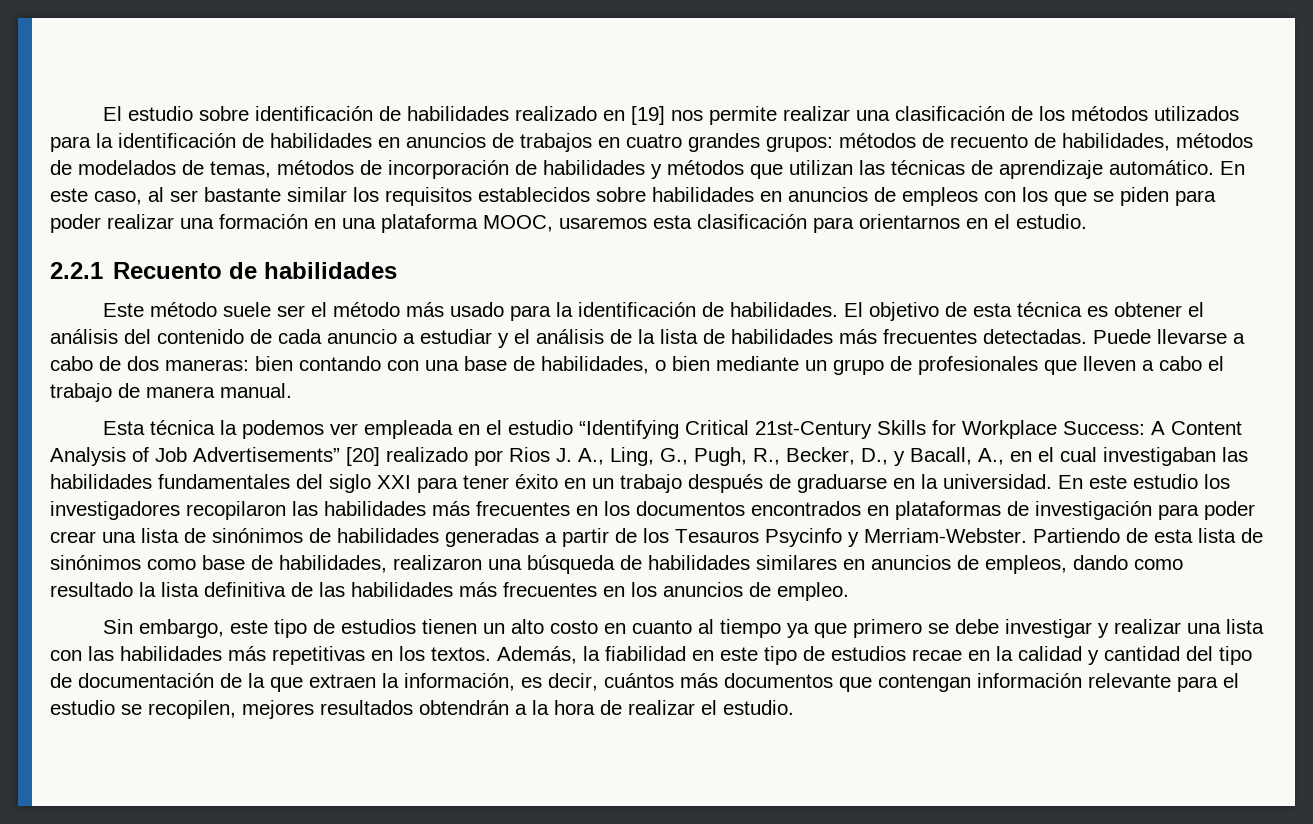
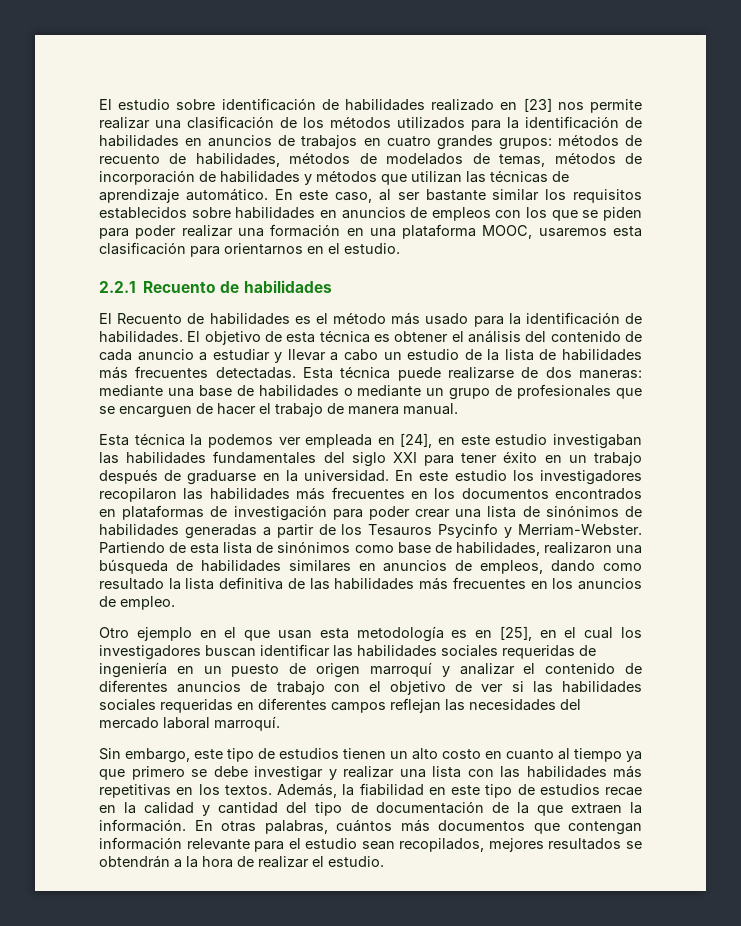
- El estudio sobre identificación de habilidades realizado en [19] nos permite realizar una clasificación de los métodos utilizados para la identificación de habilidades en anuncios de trabajos en cuatro grandes grupos: métodos de recuento de habilidades, métodos de modelados de temas, métodos de incorporación de habilidades y métodos que utilizan las técnicas de aprendizaje automático.
+ El estudio sobre identificación de habilidades realizado en [23] nos permite realizar una clasificación de los métodos utilizados para la identificación de habilidades en anuncios de trabajos en cuatro grandes grupos: métodos de recuento de habilidades, métodos de modelados de temas, métodos de incorporación de habilidades y métodos que utilizan las técnicas de aprendizaje automático.
- Este método suele ser el método más usado para la identificación de habilidades.
+ El Recuento de habilidades es el método más usado para la identificación de habilidades.
- El objetivo de esta técnica es obtener el análisis del contenido de cada anuncio a estudiar y el análisis de la lista de habilidades más frecuentes detectadas.
+ El objetivo de esta técnica es obtener el análisis del contenido de cada anuncio a estudiar y llevar a cabo un estudio de la lista de habilidades más frecuentes detectadas.
- Puede llevarse a cabo de dos maneras: bien contando con una base de habilidades, o bien mediante un grupo de profesionales que lleven a cabo el trabajo de manera manual.
+ Esta técnica puede realizarse de dos maneras: mediante una base de habilidades o mediante un grupo de profesionales que se encarguen de hacer el trabajo de manera manual.
- Esta técnica la podemos ver empleada en el estudio “Identifying Critical 21st-Century Skills for Workplace Success: A Content Analysis of Job Advertisements” [20] realizado por Rios J. A., Ling, G., Pugh, R., Becker, D., y Bacall, A., en el cual investigaban las habilidades fundamentales del siglo XXI para tener éxito en un trabajo después de graduarse en la universidad.
+ Esta técnica la podemos ver empleada en [24], en este estudio investigaban las habilidades fundamentales del siglo XXI para tener éxito en un trabajo después de graduarse en la universidad.
+ Otro ejemplo en el que usan esta metodología es en [25], en el cual los investigadores buscan identificar las habilidades sociales requeridas de ingeniería en un puesto de origen marroquí y analizar el contenido de diferentes anuncios de trabajo con el objetivo de ver si las habilidades sociales requeridas en diferentes campos reflejan las necesidades del mercado laboral marroquí.
- Además, la fiabilidad en este tipo de estudios recae en la calidad y cantidad del tipo de documentación de la que extraen la información, es decir, cuántos más documentos que contengan información relevante para el estudio se recopilen, mejores resultados obtendrán a la hora de realizar el estudio.
+ Además, la fiabilidad en este tipo de estudios recae en la calidad y cantidad del tipo de documentación de la que extraen la información. En otras palabras, cuántos más documentos que contengan información relevante para el estudio sean recopilados, mejores resultados se obtendrán a la hora de realizar el estudio.

